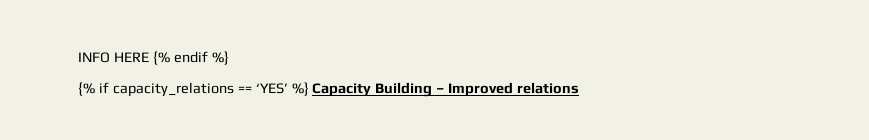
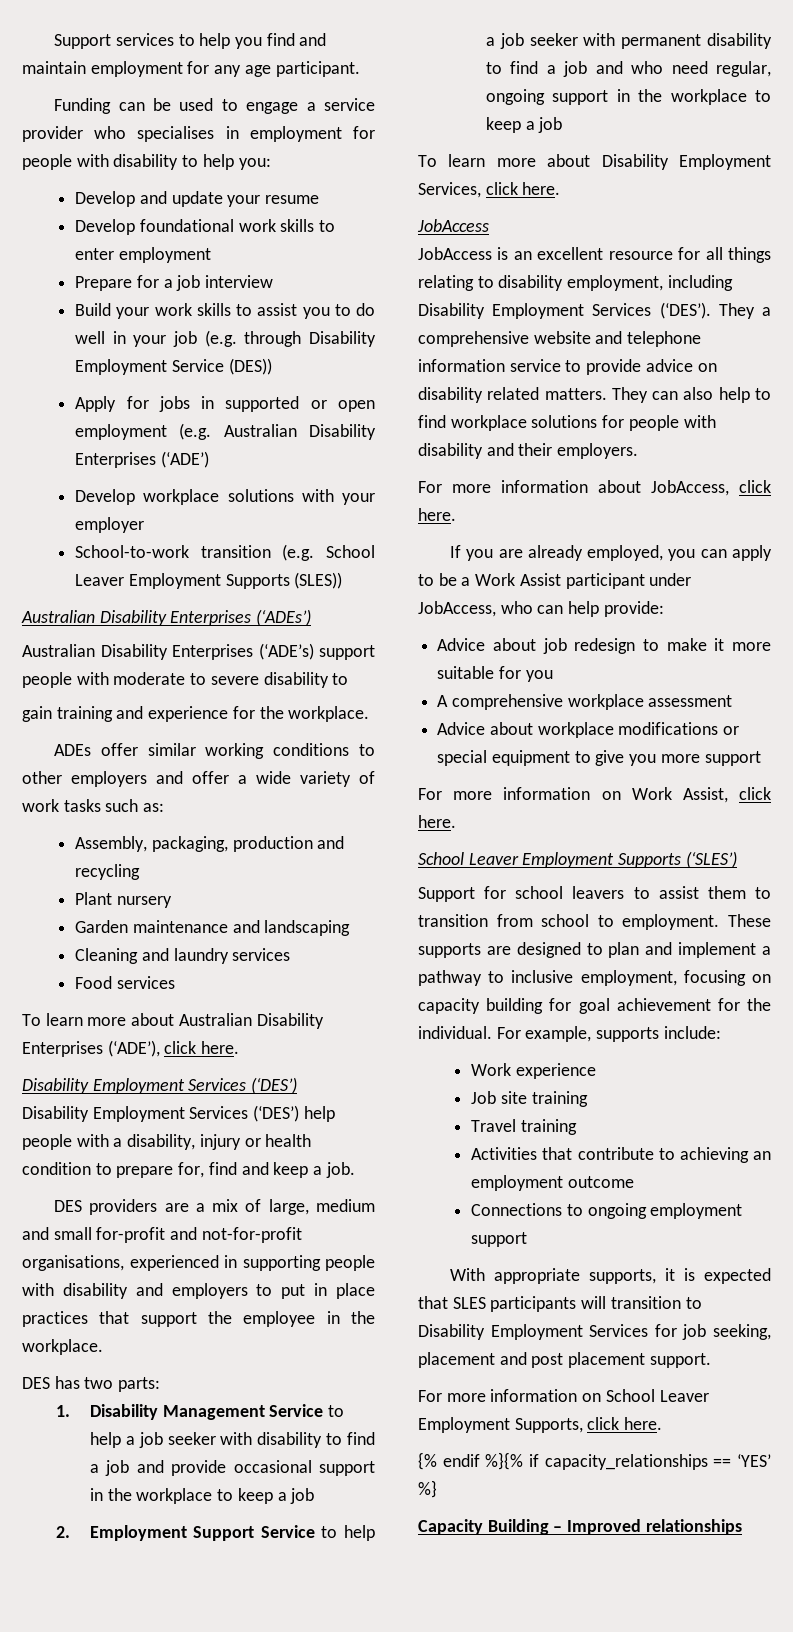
- INFO HERE {% endif %}
- {% if capacity_relations == ‘YES’ %} Capacity Building – Improved relations
+ Support services to help you find and maintain employment for any age participant.
+ Funding can be used to engage a service provider who specialises in employment for people with disability to help you:
+ Develop and update your resume
+ Develop foundational work skills to enter employment
+ Prepare for a job interview
+ Build your work skills to assist you to do well in your job (e.g. through Disability Employment Service (DES))
+ Apply for jobs in supported or open employment (e.g. Australian Disability Enterprises (‘ADE’)
+ Develop workplace solutions with your employer
+ School-to-work transition (e.g. School Leaver Employment Supports (SLES))
+ Australian Disability Enterprises (‘ADEs’)
+ Australian Disability Enterprises (‘ADE’s) support people with moderate to severe disability to
+ gain training and experience for the workplace.
+ ADEs offer similar working conditions to other employers and offer a wide variety of work tasks such as:
+ Assembly, packaging, production and recycling
+ Plant nursery
+ Garden maintenance and landscaping
+ Cleaning and laundry services
+ Food services
+ To learn more about Australian Disability Enterprises (‘ADE’), click here.
+ Disability Employment Services (‘DES’)
+ Disability Employment Services (‘DES’) help people with a disability, injury or health condition to prepare for, find and keep a job.
+ DES providers are a mix of large, medium and small for-profit and not-for-profit organisations, experienced in supporting people with disability and employers to put in place practices that support the employee in the workplace.
+ DES has two parts:
+ 1. Disability Management Service to help a job seeker with disability to find a job and provide occasional support in the workplace to keep a job
+ 2. Employment Support Service to help a job seeker with permanent disability to find a job and who need regular, ongoing support in the workplace to keep a job
+ To learn more about Disability Employment Services, click here.
+ JobAccess
+ JobAccess is an excellent resource for all things relating to disability employment, including Disability Employment Services (‘DES’). They a comprehensive website and telephone information service to provide advice on disability related matters. They can also help to find workplace solutions for people with disability and their employers.
+ For more information about JobAccess, click here.
+ If you are already employed, you can apply to be a Work Assist participant under JobAccess, who can help provide:
+ Advice about job redesign to make it more suitable for you
+ A comprehensive workplace assessment
+ Advice about workplace modifications or special equipment to give you more support
+ For more information on Work Assist, click here.
+ School Leaver Employment Supports (‘SLES’)
+ Support for school leavers to assist them to transition from school to employment. These supports are designed to plan and implement a pathway to inclusive employment, focusing on capacity building for goal achievement for the individual. For example, supports include:
+ Work experience
+ Job site training
+ Travel training
+ Activities that contribute to achieving an employment outcome
+ Connections to ongoing employment support
+ With appropriate supports, it is expected that SLES participants will transition to Disability Employment Services for job seeking, placement and post placement support.
+ For more information on School Leaver Employment Supports, click here.
+ {% endif %}{% if capacity_relationships == ‘YES’ %}
+ Capacity Building – Improved relationships

